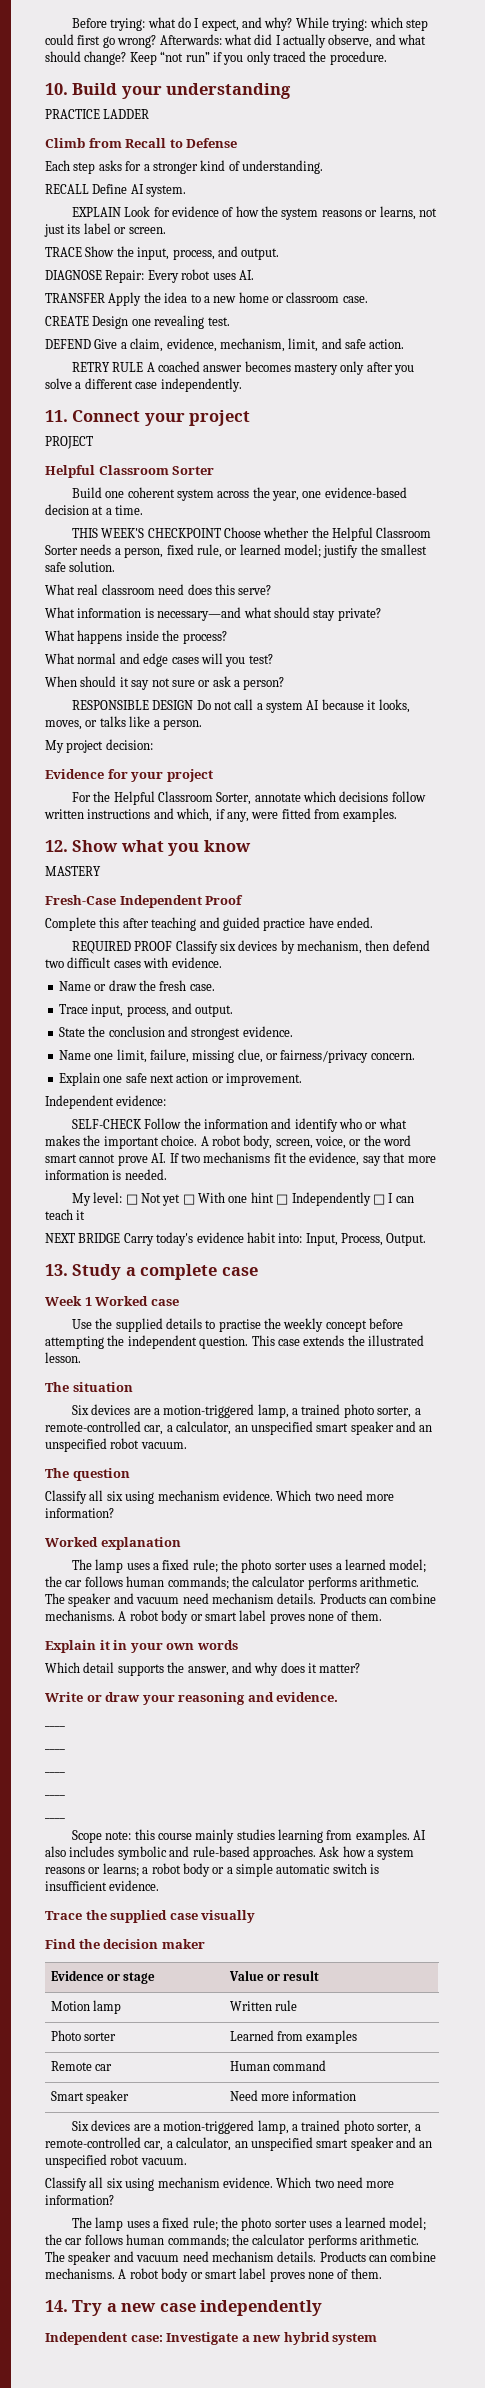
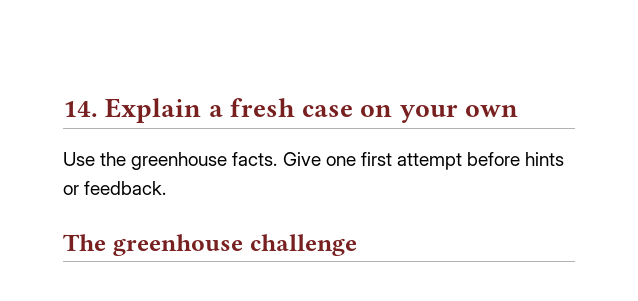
- Before trying: what do I expect, and why? While trying: which step could first go wrong? Afterwards: what did I actually observe, and what should change? Keep “not run” if you only traced the procedure.
- 10. Build your understanding
- PRACTICE LADDER
- Climb from Recall to Defense
- Each step asks for a stronger kind of understanding.
- RECALL Define AI system.
- EXPLAIN Look for evidence of how the system reasons or learns, not just its label or screen.
- TRACE Show the input, process, and output.
- DIAGNOSE Repair: Every robot uses AI.
- TRANSFER Apply the idea to a new home or classroom case.
- CREATE Design one revealing test.
- DEFEND Give a claim, evidence, mechanism, limit, and safe action.
- RETRY RULE A coached answer becomes mastery only after you solve a different case independently.
- 11. Connect your project
- PROJECT
- Helpful Classroom Sorter
- Build one coherent system across the year, one evidence-based decision at a time.
- THIS WEEK'S CHECKPOINT Choose whether the Helpful Classroom Sorter needs a person, fixed rule, or learned model; justify the smallest safe solution.
- What real classroom need does this serve?
- What information is necessary—and what should stay private?
- What happens inside the process?
- What normal and edge cases will you test?
- When should it say not sure or ask a person?
- RESPONSIBLE DESIGN Do not call a system AI because it looks, moves, or talks like a person.
- My project decision:
- Evidence for your project
- For the Helpful Classroom Sorter, annotate which decisions follow written instructions and which, if any, were fitted from examples.
- 12. Show what you know
- MASTERY
- Fresh-Case Independent Proof
- Complete this after teaching and guided practice have ended.
- REQUIRED PROOF Classify six devices by mechanism, then defend two difficult cases with evidence.
- Name or draw the fresh case.
- Trace input, process, and output.
- State the conclusion and strongest evidence.
- Name one limit, failure, missing clue, or fairness/privacy concern.
- Explain one safe next action or improvement.
- Independent evidence:
- SELF-CHECK Follow the information and identify who or what makes the important choice. A robot body, screen, voice, or the word smart cannot prove AI. If two mechanisms fit the evidence, say that more information is needed.
- My level: □ Not yet □ With one hint □ Independently □ I can teach it
- NEXT BRIDGE Carry today's evidence habit into: Input, Process, Output.
- 13. Study a complete case
- Week 1 Worked case
- Use the supplied details to practise the weekly concept before attempting the independent question. This case extends the illustrated lesson.
- The situation
- Six devices are a motion-triggered lamp, a trained photo sorter, a remote-controlled car, a calculator, an unspecified smart speaker and an unspecified robot vacuum.
- The question
- Classify all six using mechanism evidence. Which two need more information?
- Worked explanation
- The lamp uses a fixed rule; the photo sorter uses a learned model; the car follows human commands; the calculator performs arithmetic. The speaker and vacuum need mechanism details. Products can combine mechanisms. A robot body or smart label proves none of them.
- Explain it in your own words
- Which detail supports the answer, and why does it matter?
- Write or draw your reasoning and evidence.
- ____
- ____
- ____
- ____
- ____
- Scope note: this course mainly studies learning from examples. AI also includes symbolic and rule-based approaches. Ask how a system reasons or learns; a robot body or a simple automatic switch is insufficient evidence.
- Trace the supplied case visually
- Find the decision maker
- Evidence or stage | Value or result
- Motion lamp | Written rule
- Photo sorter | Learned from examples
- Remote car | Human command
- Smart speaker | Need more information
- Six devices are a motion-triggered lamp, a trained photo sorter, a remote-controlled car, a calculator, an unspecified smart speaker and an unspecified robot vacuum.
- Classify all six using mechanism evidence. Which two need more information?
- The lamp uses a fixed rule; the photo sorter uses a learned model; the car follows human commands; the calculator performs arithmetic. The speaker and vacuum need mechanism details. Products can combine mechanisms. A robot body or smart label proves none of them.
- 14. Try a new case independently
- Independent case: Investigate a new hybrid system
+ 14. Explain a fresh case on your own
+ Use the greenhouse facts. Give one first attempt before hints or feedback.
+ The greenhouse challenge

